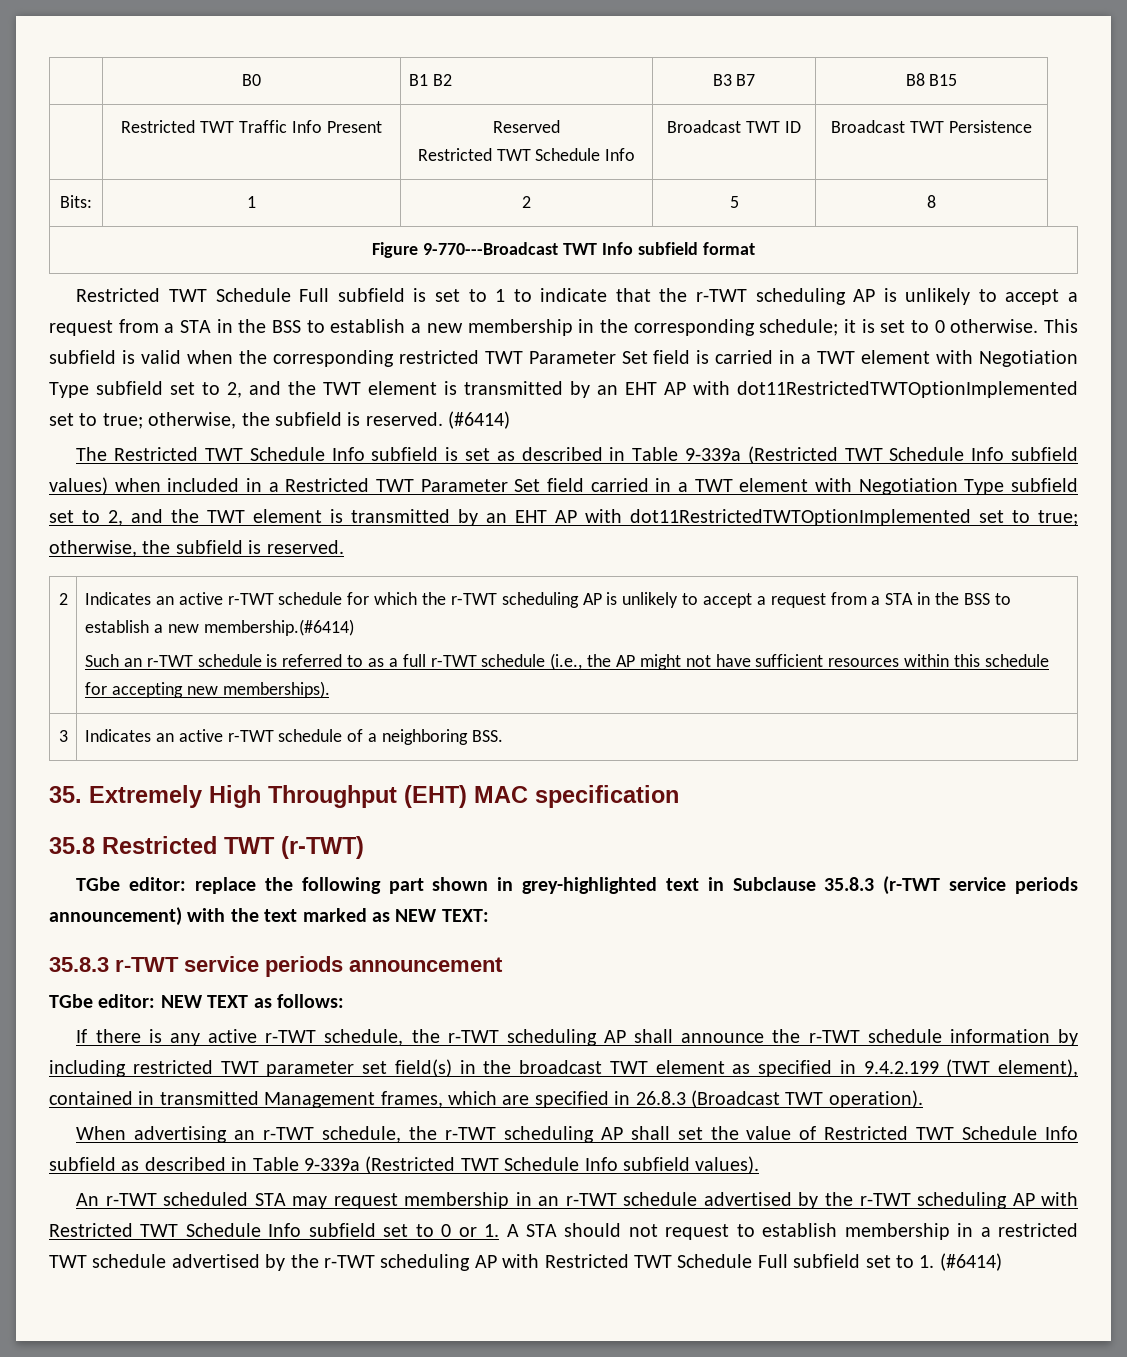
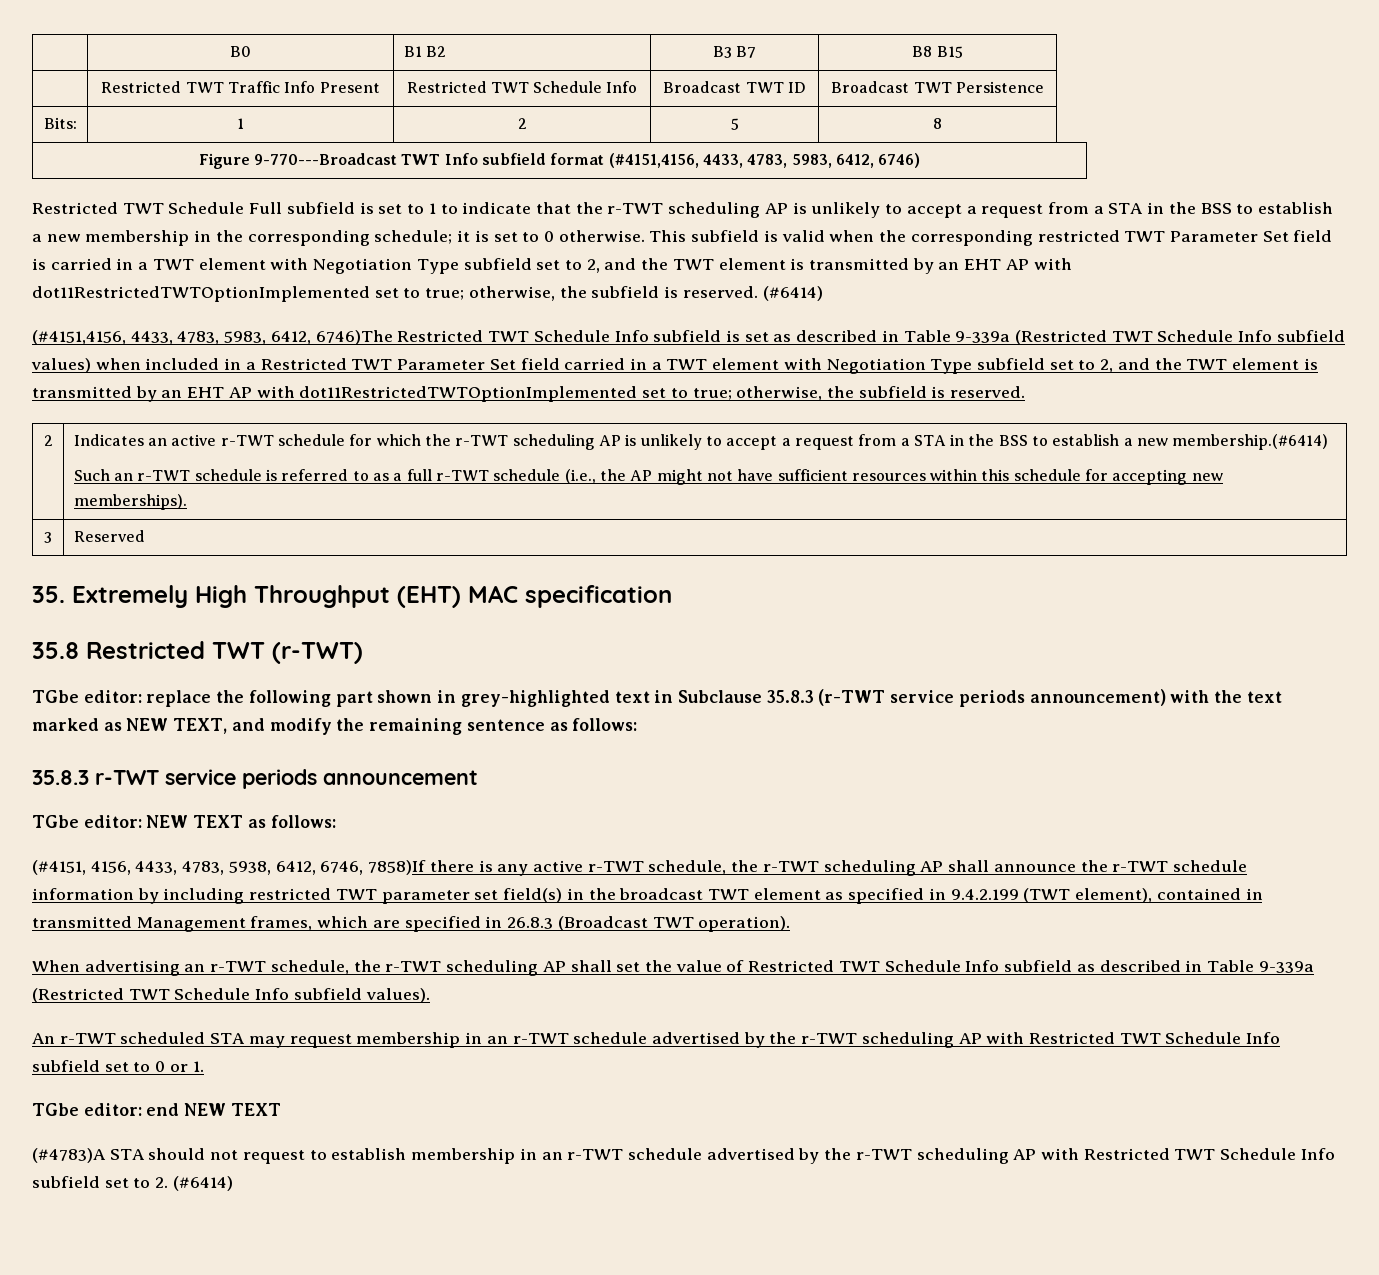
- | Restricted TWT Traffic Info Present | Reserved
- Restricted TWT Schedule Info | Broadcast TWT ID | Broadcast TWT Persistence
+ | Restricted TWT Traffic Info Present | Restricted TWT Schedule Info | Broadcast TWT ID | Broadcast TWT Persistence
- Figure 9-770---Broadcast TWT Info subfield format
+ Figure 9-770---Broadcast TWT Info subfield format (#4151,4156, 4433, 4783, 5983, 6412, 6746)
- The Restricted TWT Schedule Info subfield is set as described in Table 9-339a (Restricted TWT Schedule Info subfield values) when included in a Restricted TWT Parameter Set field carried in a TWT element with Negotiation Type subfield set to 2, and the TWT element is transmitted by an EHT AP with dot11RestrictedTWTOptionImplemented set to true; otherwise, the subfield is reserved.
+ (#4151,4156, 4433, 4783, 5983, 6412, 6746)The Restricted TWT Schedule Info subfield is set as described in Table 9-339a (Restricted TWT Schedule Info subfield values) when included in a Restricted TWT Parameter Set field carried in a TWT element with Negotiation Type subfield set to 2, and the TWT element is transmitted by an EHT AP with dot11RestrictedTWTOptionImplemented set to true; otherwise, the subfield is reserved.
- 3 | Indicates an active r-TWT schedule of a neighboring BSS.
+ 3 | Reserved
- TGbe editor: replace the following part shown in grey-highlighted text in Subclause 35.8.3 (r-TWT service periods announcement) with the text marked as NEW TEXT:
+ TGbe editor: replace the following part shown in grey-highlighted text in Subclause 35.8.3 (r-TWT service periods announcement) with the text marked as NEW TEXT, and modify the remaining sentence as follows:
- If there is any active r-TWT schedule, the r-TWT scheduling AP shall announce the r-TWT schedule information by including restricted TWT parameter set field(s) in the broadcast TWT element as specified in 9.4.2.199 (TWT element), contained in transmitted Management frames, which are specified in 26.8.3 (Broadcast TWT operation).
+ (#4151, 4156, 4433, 4783, 5938, 6412, 6746, 7858)If there is any active r-TWT schedule, the r-TWT scheduling AP shall announce the r-TWT schedule information by including restricted TWT parameter set field(s) in the broadcast TWT element as specified in 9.4.2.199 (TWT element), contained in transmitted Management frames, which are specified in 26.8.3 (Broadcast TWT operation).
- An r-TWT scheduled STA may request membership in an r-TWT schedule advertised by the r-TWT scheduling AP with Restricted TWT Schedule Info subfield set to 0 or 1. A STA should not request to establish membership in a restricted TWT schedule advertised by the r-TWT scheduling AP with Restricted TWT Schedule Full subfield set to 1. (#6414)
+ An r-TWT scheduled STA may request membership in an r-TWT schedule advertised by the r-TWT scheduling AP with Restricted TWT Schedule Info subfield set to 0 or 1.
+ TGbe editor: end NEW TEXT
+ (#4783)A STA should not request to establish membership in an r-TWT schedule advertised by the r-TWT scheduling AP with Restricted TWT Schedule Info subfield set to 2. (#6414)

